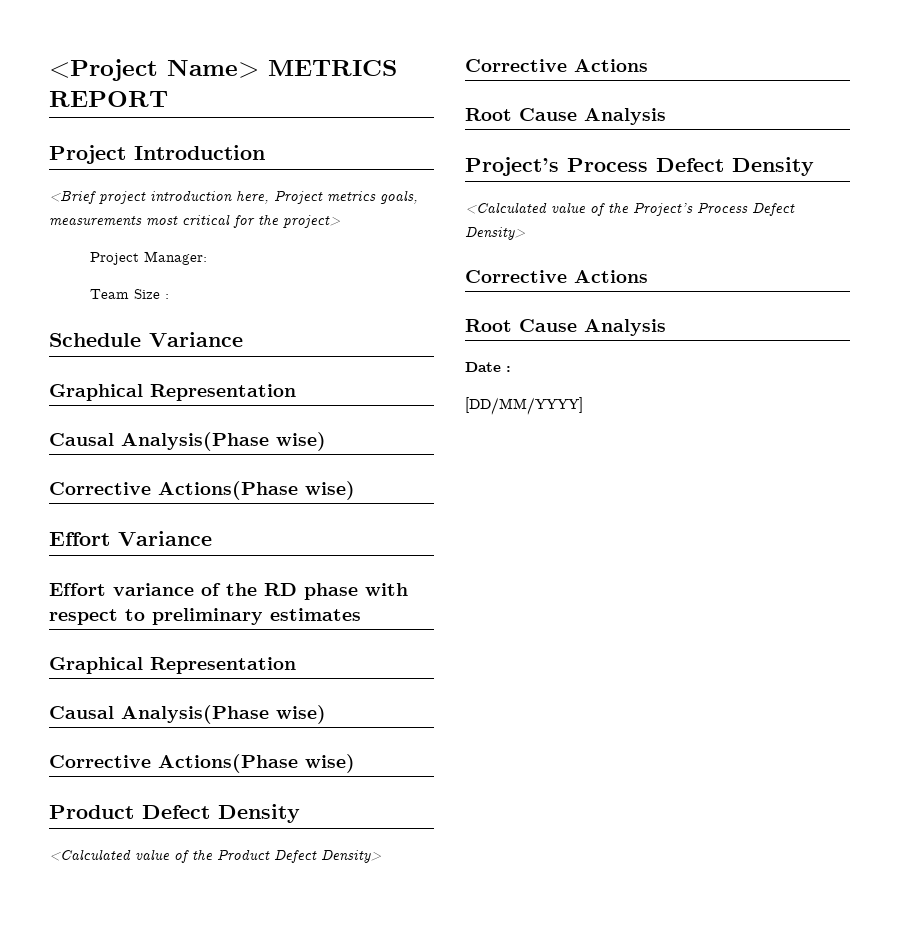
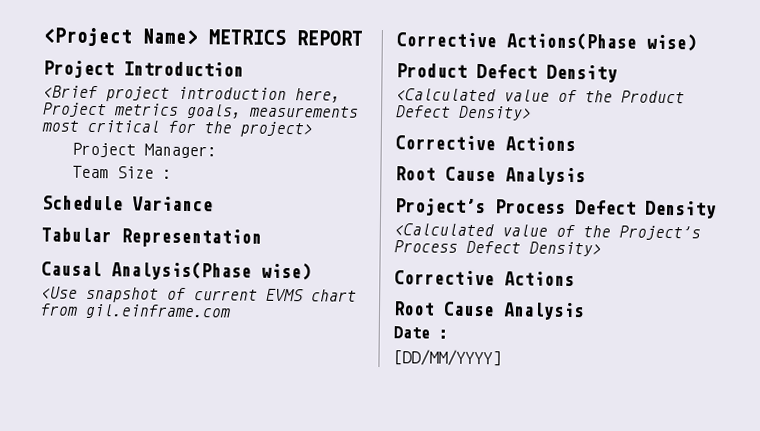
  Schedule Variance
- Graphical Representation
+ Tabular Representation
  Causal Analysis(Phase wise)
- Corrective Actions(Phase wise)
- Effort Variance
- Effort variance of the RD phase with respect to preliminary estimates
- Graphical Representation
- Causal Analysis(Phase wise)
+ <Use snapshot of current EVMS chart from gil.einframe.com

